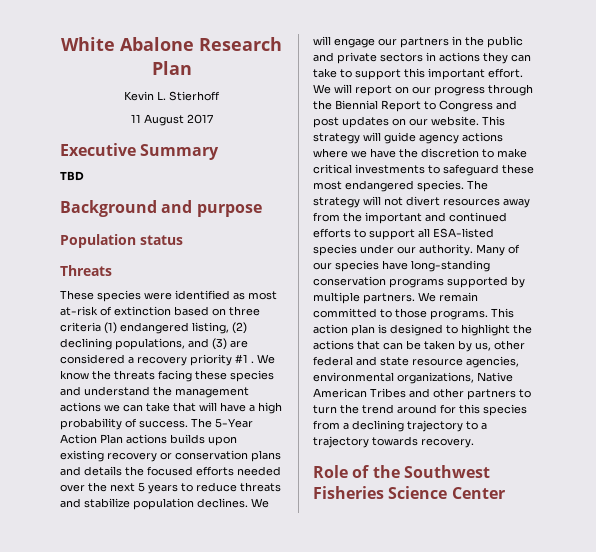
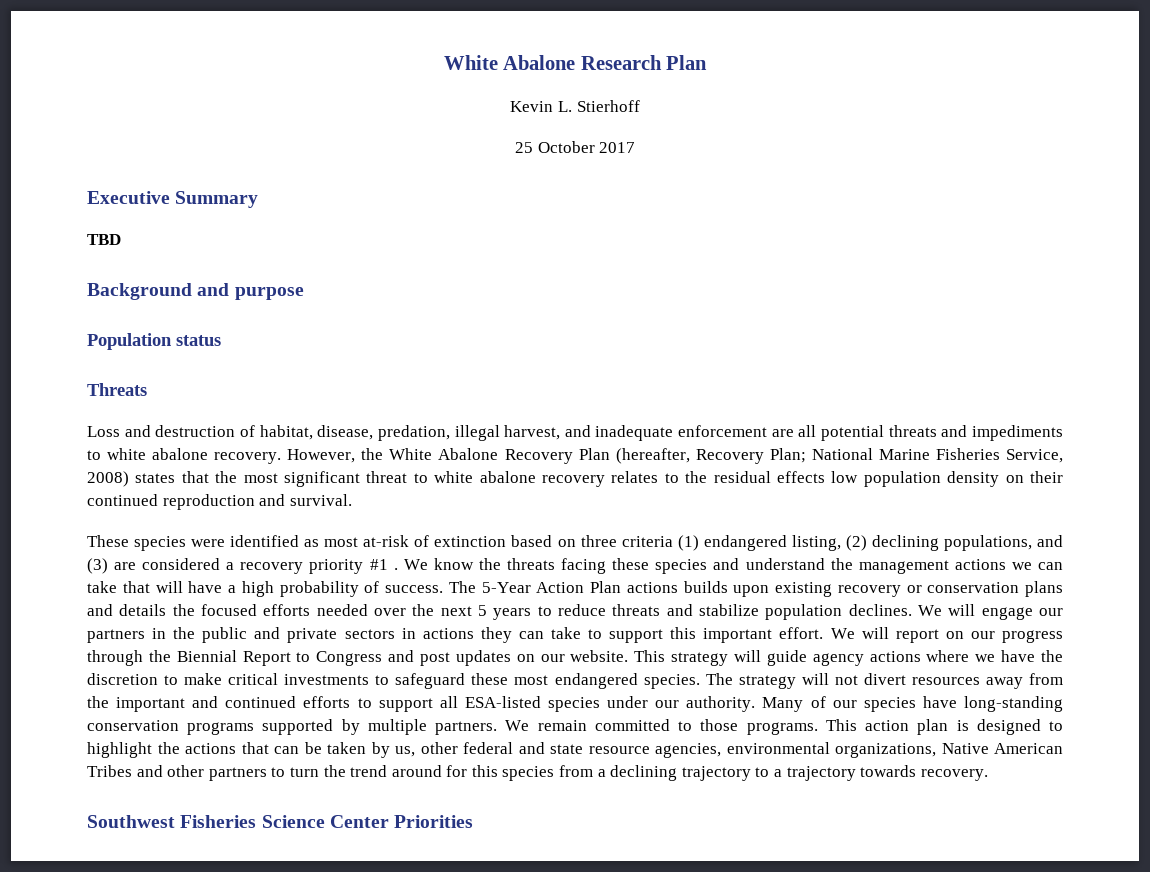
- 11 August 2017
+ 25 October 2017
+ Loss and destruction of habitat, disease, predation, illegal harvest, and inadequate enforcement are all potential threats and impediments to white abalone recovery. However, the White Abalone Recovery Plan (hereafter, Recovery Plan; National Marine Fisheries Service, 2008) states that the most significant threat to white abalone recovery relates to the residual effects low population density on their continued reproduction and survival.
- Role of the Southwest Fisheries Science Center
+ Southwest Fisheries Science Center Priorities

